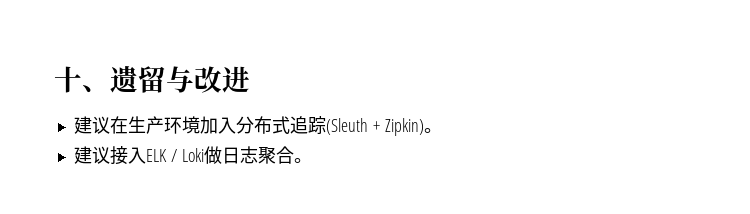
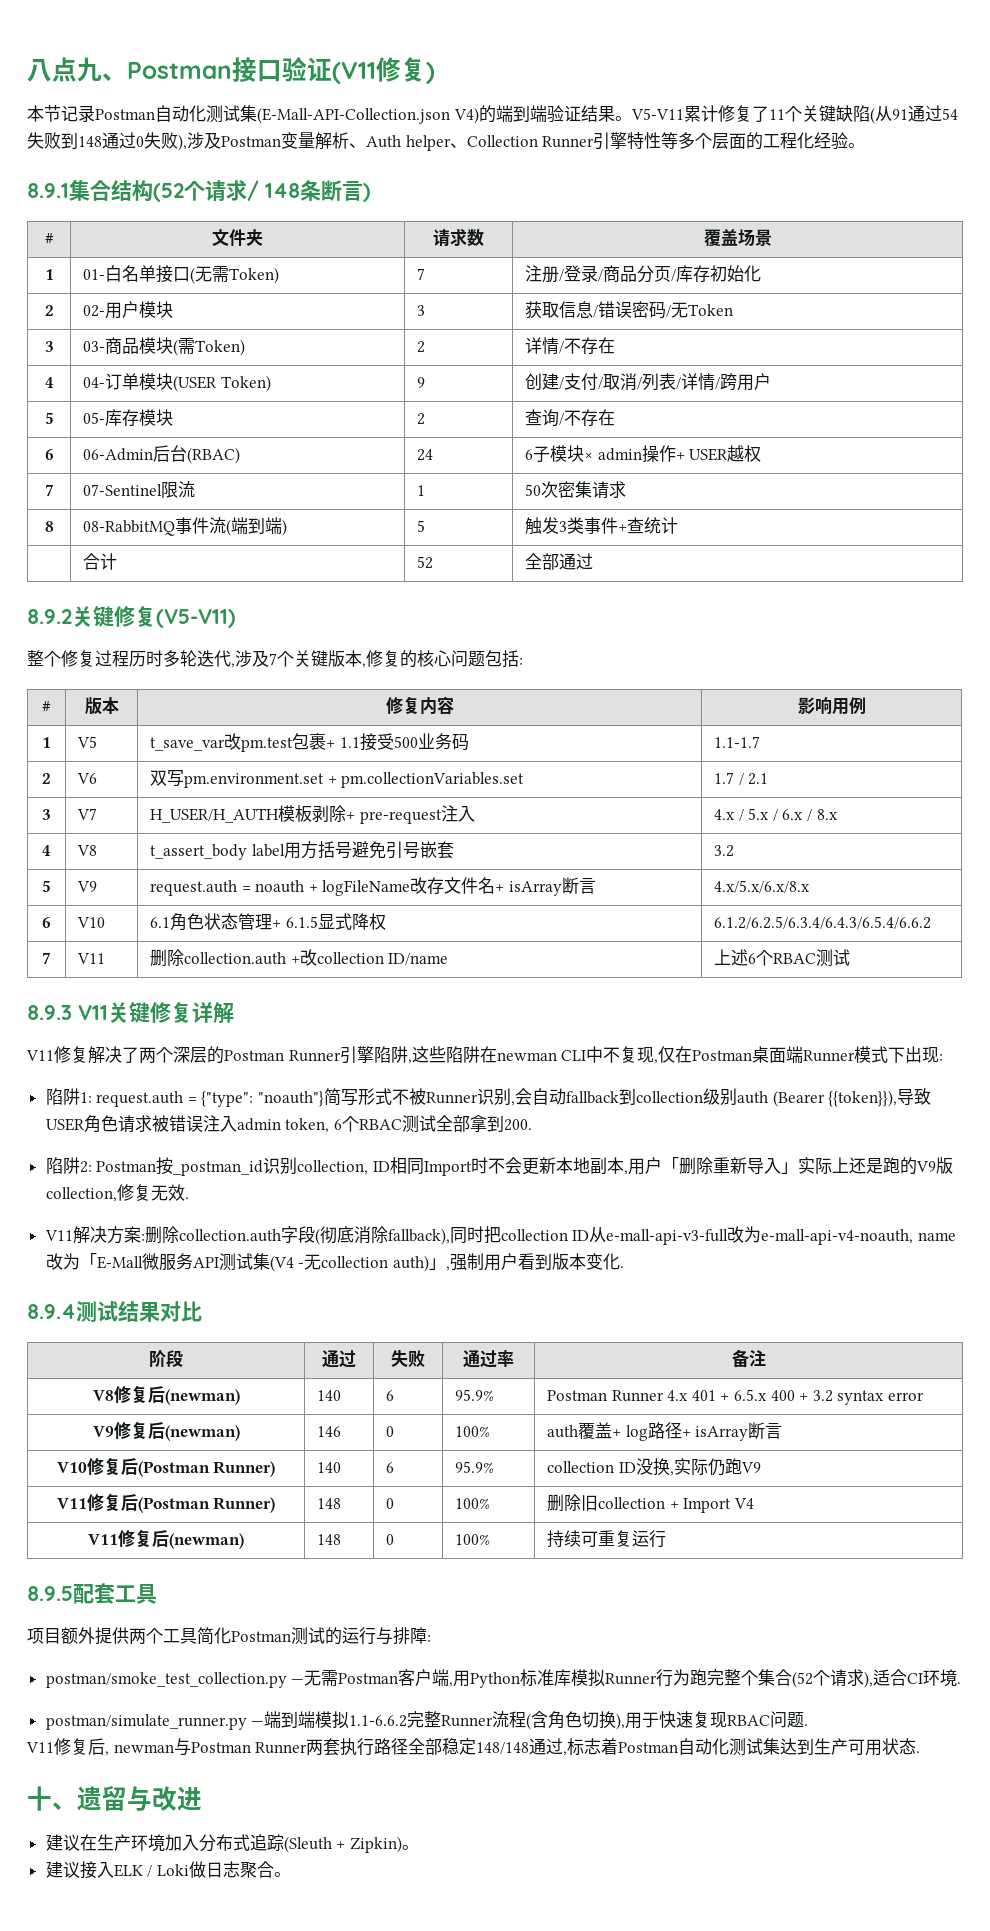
+ 八点九、Postman接口验证(V11修复)
+ 本节记录Postman自动化测试集(E-Mall-API-Collection.json V4)的端到端验证结果。V5-V11累计修复了11个关键缺陷(从91通过54失败到148通过0失败),涉及Postman变量解析、Auth helper、Collection Runner引擎特性等多个层面的工程化经验。
+ 8.9.1集合结构(52个请求/ 148条断言)
+ # | 文件夹 | 请求数 | 覆盖场景
+ 1 | 01-白名单接口(无需Token) | 7 | 注册/登录/商品分页/库存初始化
+ 2 | 02-用户模块 | 3 | 获取信息/错误密码/无Token
+ 3 | 03-商品模块(需Token) | 2 | 详情/不存在
+ 4 | 04-订单模块(USER Token) | 9 | 创建/支付/取消/列表/详情/跨用户
+ 5 | 05-库存模块 | 2 | 查询/不存在
+ 6 | 06-Admin后台(RBAC) | 24 | 6子模块× admin操作+ USER越权
+ 7 | 07-Sentinel限流 | 1 | 50次密集请求
+ 8 | 08-RabbitMQ事件流(端到端) | 5 | 触发3类事件+查统计
+ | 合计 | 52 | 全部通过
+ 8.9.2关键修复(V5-V11)
+ 整个修复过程历时多轮迭代,涉及7个关键版本,修复的核心问题包括:
+ # | 版本 | 修复内容 | 影响用例
+ 1 | V5 | t_save_var改pm.test包裹+ 1.1接受500业务码 | 1.1-1.7
+ 2 | V6 | 双写pm.environment.set + pm.collectionVariables.set | 1.7 / 2.1
+ 3 | V7 | H_USER/H_AUTH模板剥除+ pre-request注入 | 4.x / 5.x / 6.x / 8.x
+ 4 | V8 | t_assert_body label用方括号避免引号嵌套 | 3.2
+ 5 | V9 | request.auth = noauth + logFileName改存文件名+ isArray断言 | 4.x/5.x/6.x/8.x
+ 6 | V10 | 6.1角色状态管理+ 6.1.5显式降权 | 6.1.2/6.2.5/6.3.4/6.4.3/6.5.4/6.6.2
+ 7 | V11 | 删除collection.auth +改collection ID/name | 上述6个RBAC测试
+ 8.9.3 V11关键修复详解
+ V11修复解决了两个深层的Postman Runner引擎陷阱,这些陷阱在newman CLI中不复现,仅在Postman桌面端Runner模式下出现:
+ 陷阱1: request.auth = {"type": "noauth"}简写形式不被Runner识别,会自动fallback到collection级别auth (Bearer {{token}}),导致USER角色请求被错误注入admin token, 6个RBAC测试全部拿到200.
+ 陷阱2: Postman按_postman_id识别collection, ID相同Import时不会更新本地副本,用户「删除重新导入」实际上还是跑的V9版collection,修复无效.
+ V11解决方案:删除collection.auth字段(彻底消除fallback),同时把collection ID从e-mall-api-v3-full改为e-mall-api-v4-noauth, name改为「E-Mall微服务API测试集(V4 -无collection auth)」,强制用户看到版本变化.
+ 8.9.4测试结果对比
+ 阶段 | 通过 | 失败 | 通过率 | 备注
+ V8修复后(newman) | 140 | 6 | 95.9% | Postman Runner 4.x 401 + 6.5.x 400 + 3.2 syntax error
+ V9修复后(newman) | 146 | 0 | 100% | auth覆盖+ log路径+ isArray断言
+ V10修复后(Postman Runner) | 140 | 6 | 95.9% | collection ID没换,实际仍跑V9
+ V11修复后(Postman Runner) | 148 | 0 | 100% | 删除旧collection + Import V4
+ V11修复后(newman) | 148 | 0 | 100% | 持续可重复运行
+ 8.9.5配套工具
+ 项目额外提供两个工具简化Postman测试的运行与排障:
+ postman/smoke_test_collection.py —无需Postman客户端,用Python标准库模拟Runner行为跑完整个集合(52个请求),适合CI环境.
+ postman/simulate_runner.py —端到端模拟1.1-6.6.2完整Runner流程(含角色切换),用于快速复现RBAC问题.
+ V11修复后, newman与Postman Runner两套执行路径全部稳定148/148通过,标志着Postman自动化测试集达到生产可用状态.

